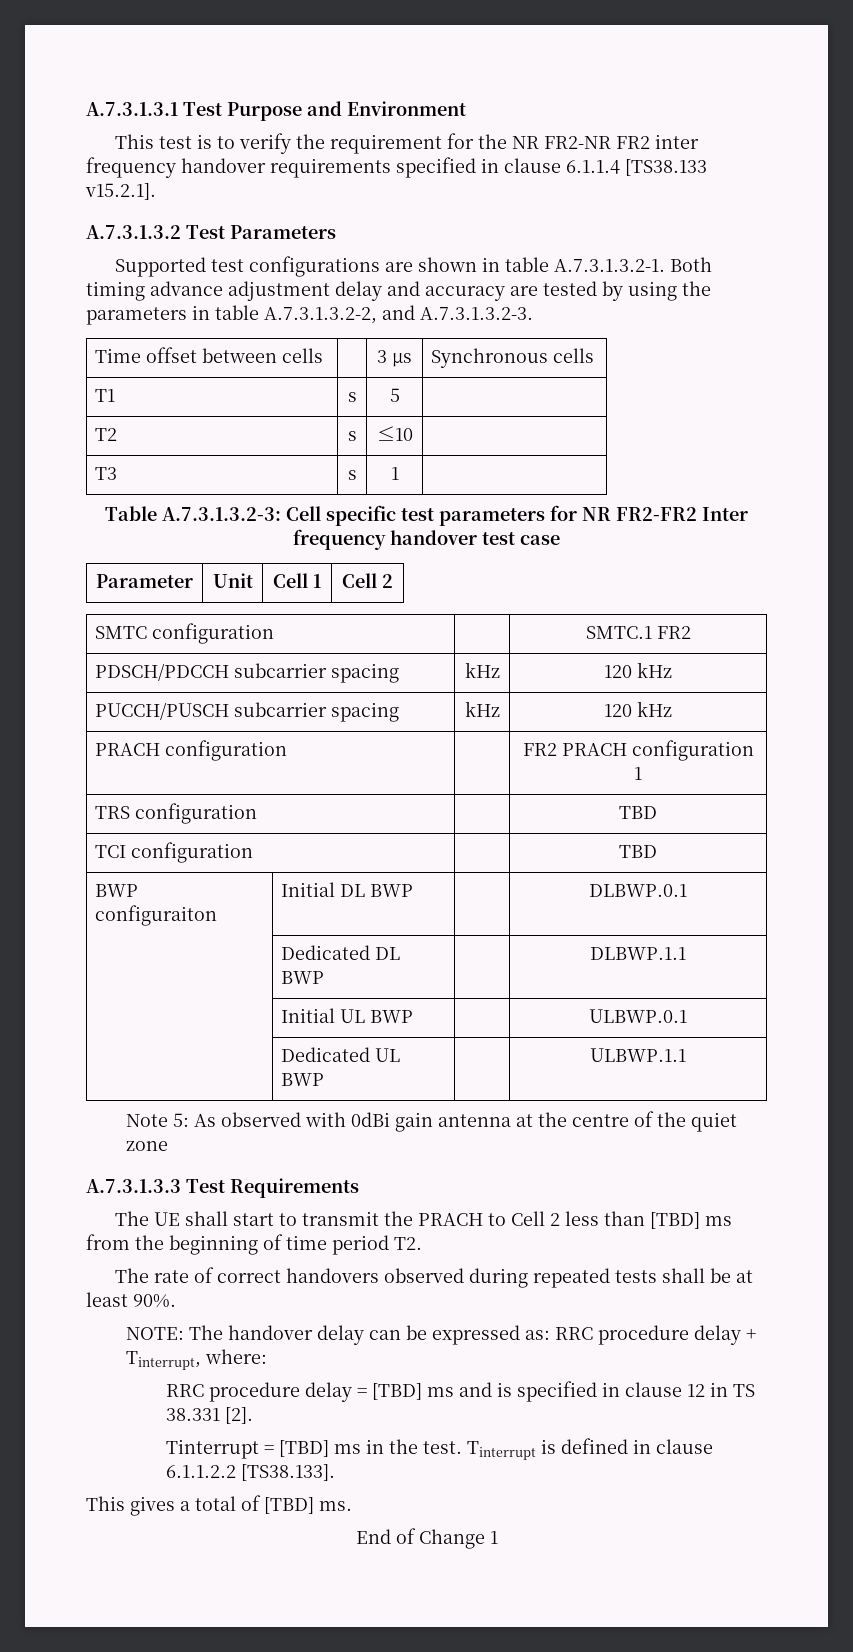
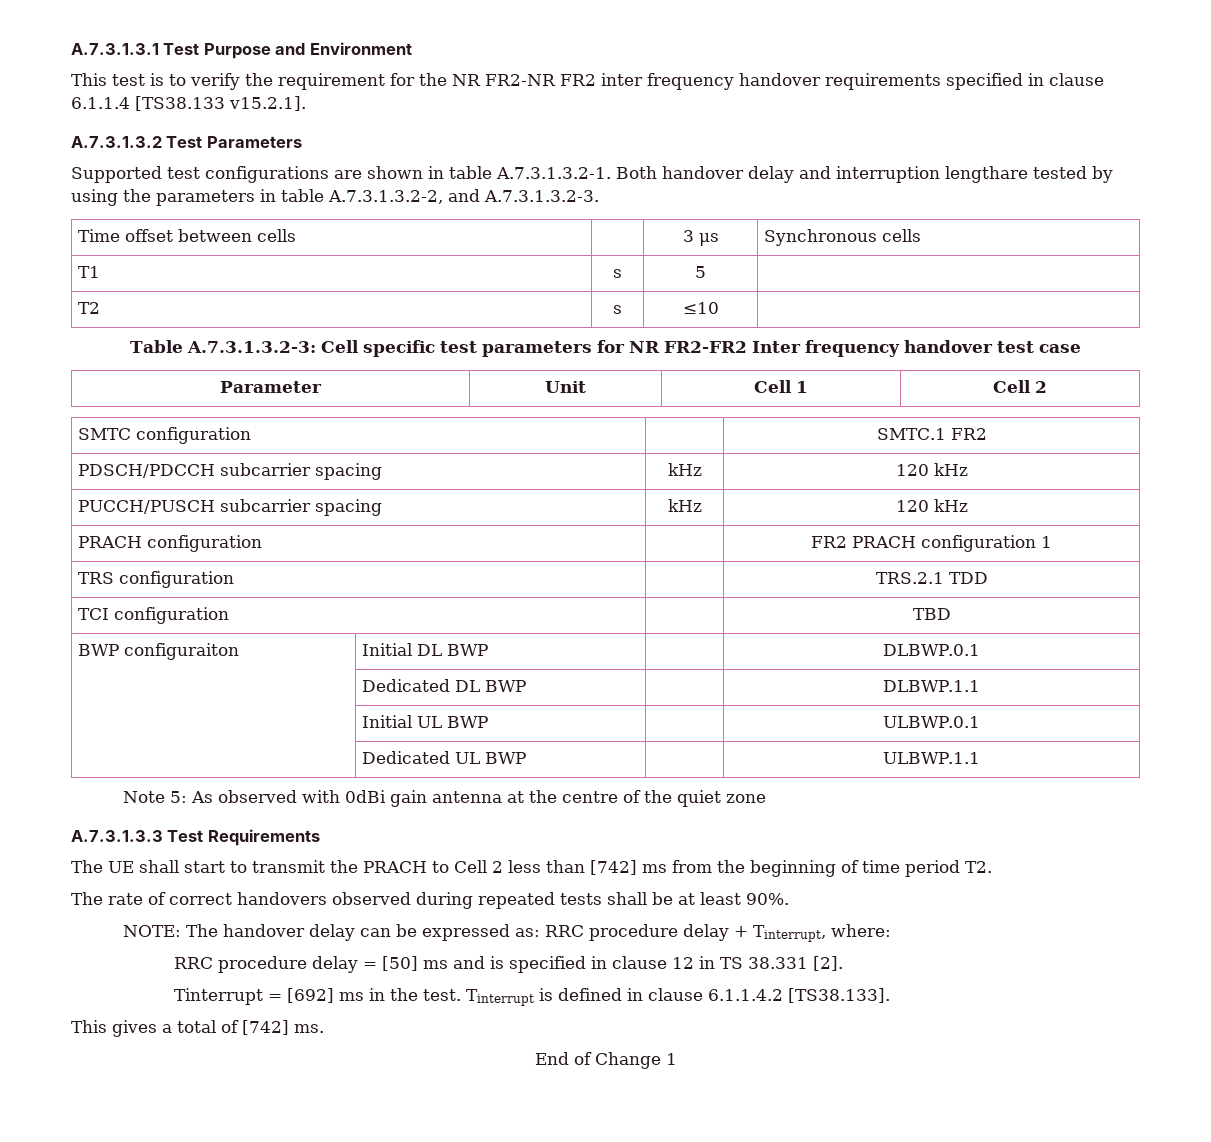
- Supported test configurations are shown in table A.7.3.1.3.2-1. Both timing advance adjustment delay and accuracy are tested by using the parameters in table A.7.3.1.3.2-2, and A.7.3.1.3.2-3.
+ Supported test configurations are shown in table A.7.3.1.3.2-1. Both handover delay and interruption lengthare tested by using the parameters in table A.7.3.1.3.2-2, and A.7.3.1.3.2-3.
- T3 | s | 1 |
- TRS configuration | | TBD
+ TRS configuration | | TRS.2.1 TDD
- The UE shall start to transmit the PRACH to Cell 2 less than [TBD] ms from the beginning of time period T2.
+ The UE shall start to transmit the PRACH to Cell 2 less than [742] ms from the beginning of time period T2.
- RRC procedure delay = [TBD] ms and is specified in clause 12 in TS 38.331 [2].
+ RRC procedure delay = [50] ms and is specified in clause 12 in TS 38.331 [2].
- Tinterrupt = [TBD] ms in the test.
+ Tinterrupt = [692] ms in the test.
- Tinterrupt is defined in clause 6.1.1.2.2 [TS38.133].
+ Tinterrupt is defined in clause 6.1.1.4.2 [TS38.133].
- This gives a total of [TBD] ms.
+ This gives a total of [742] ms.

